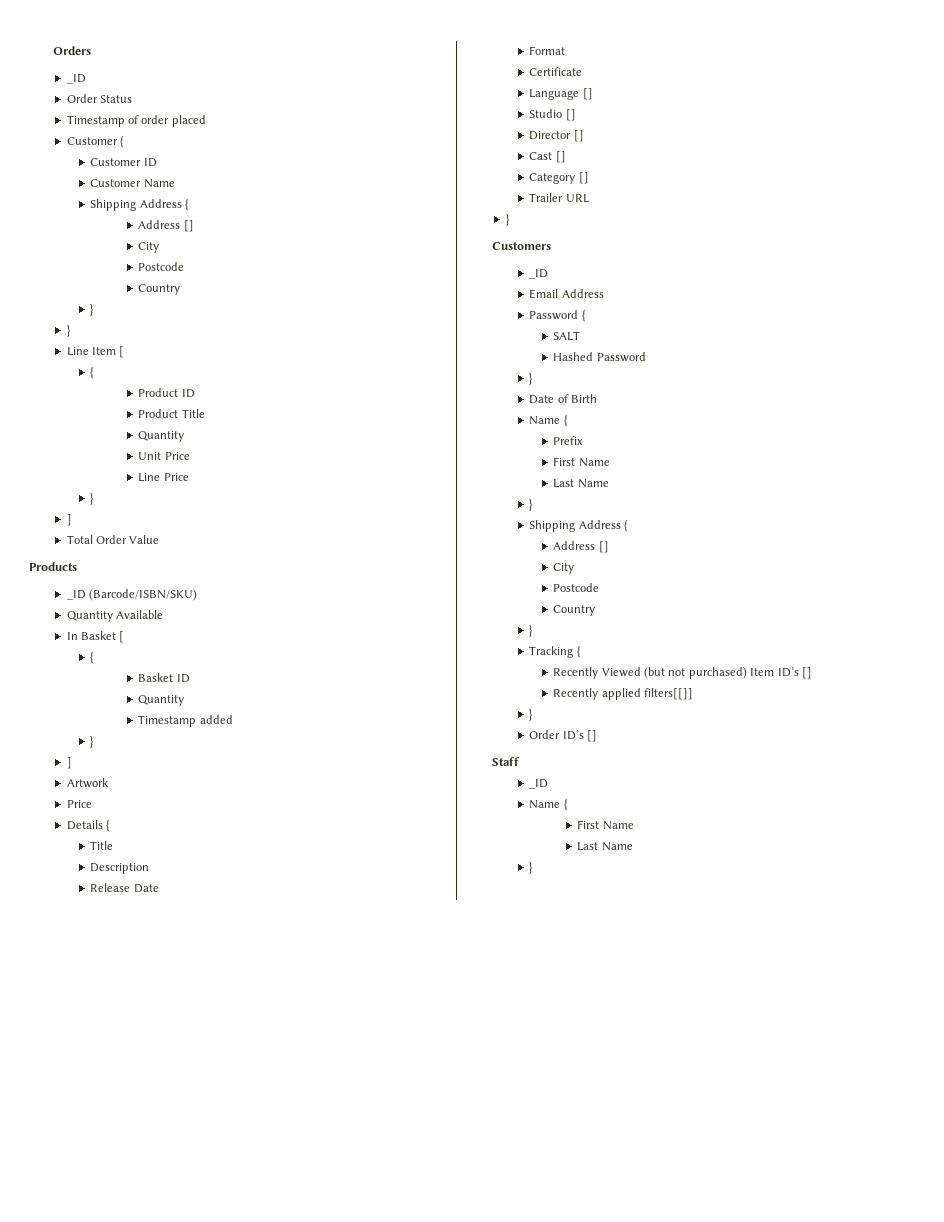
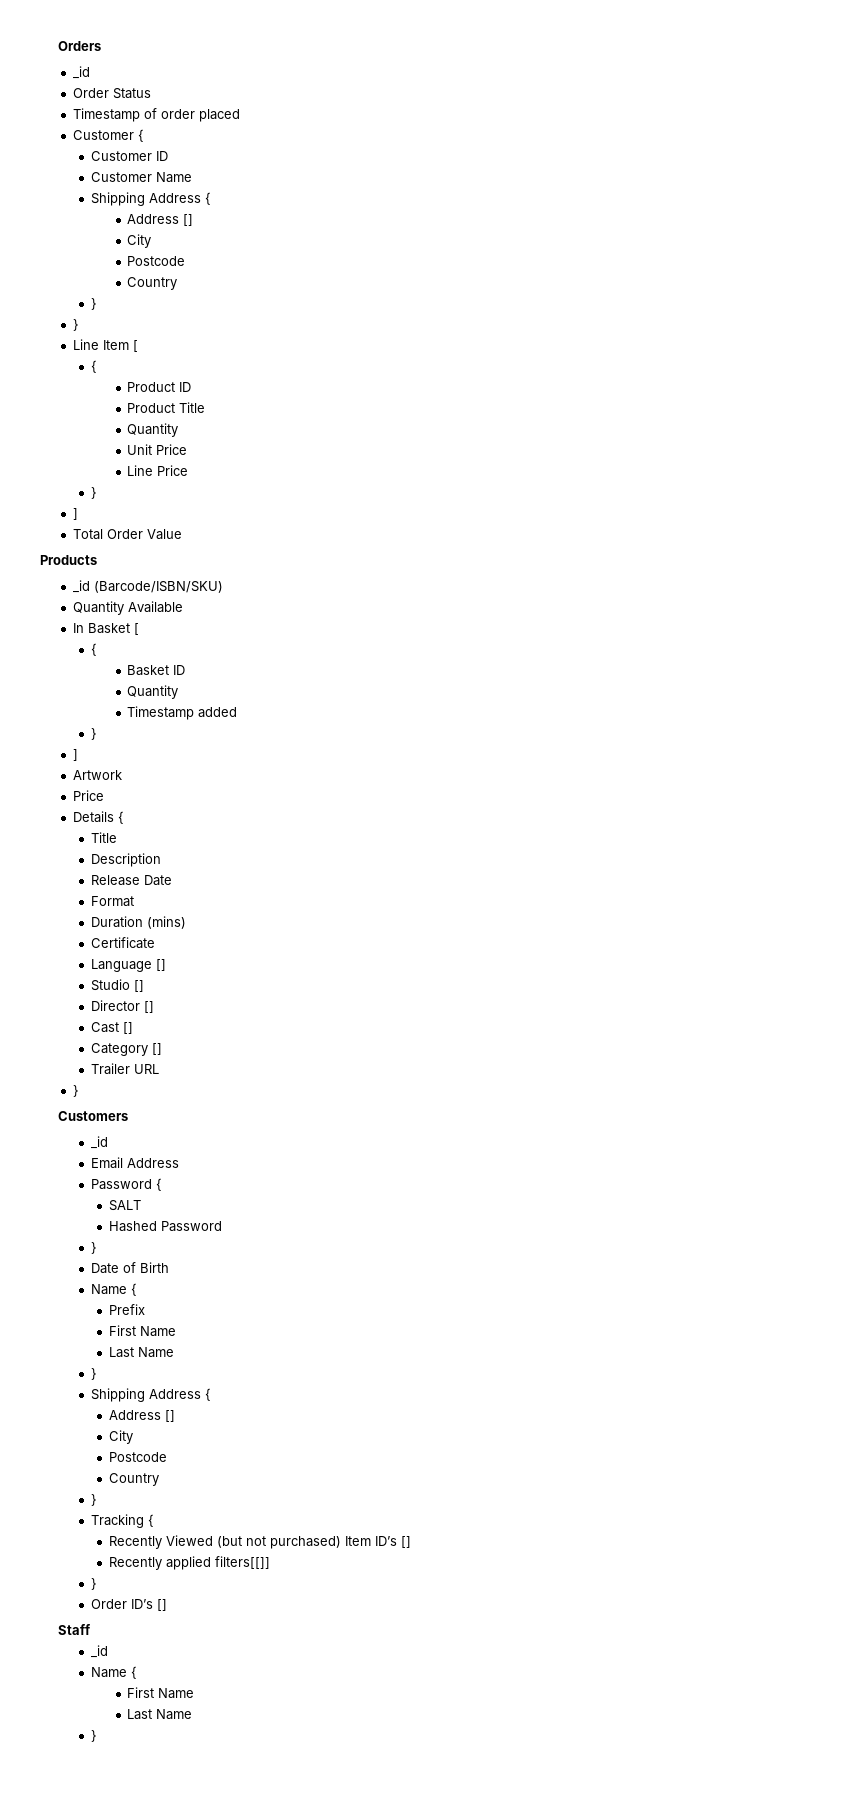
  Orders
- _ID
+ _id
- _ID (Barcode/ISBN/SKU)
+ _id (Barcode/ISBN/SKU)
+ Duration (mins)
  Customers
- _ID
+ _id
  Staff
- _ID
+ _id

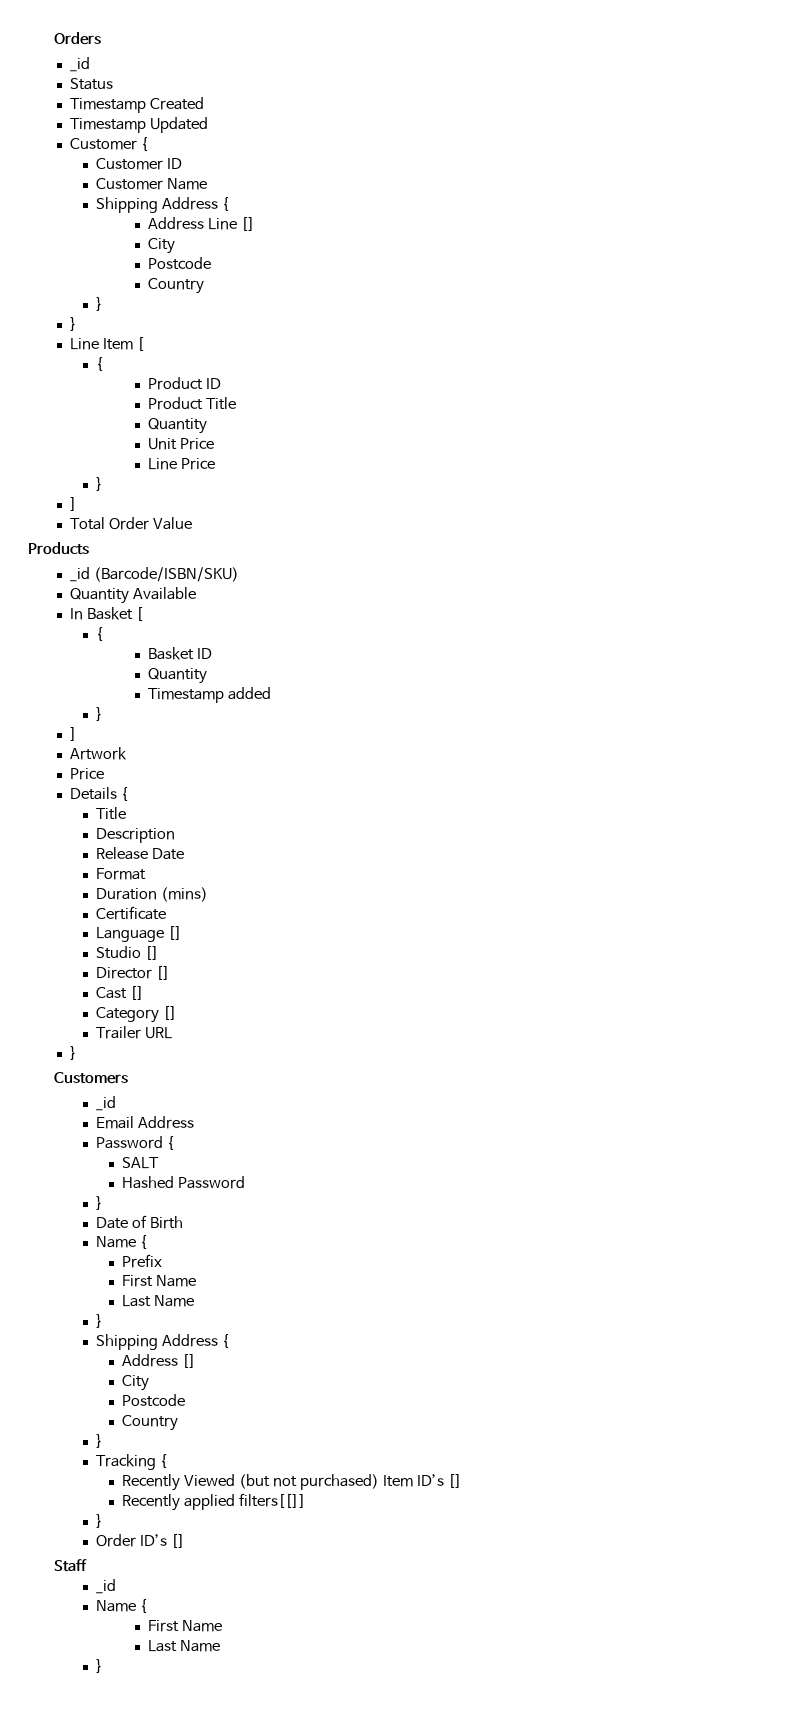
- Order Status
+ Status
- Timestamp of order placed
+ Timestamp Created
+ Timestamp Updated
  Customer Name
  Shipping Address {
- Address []
+ Address Line []

